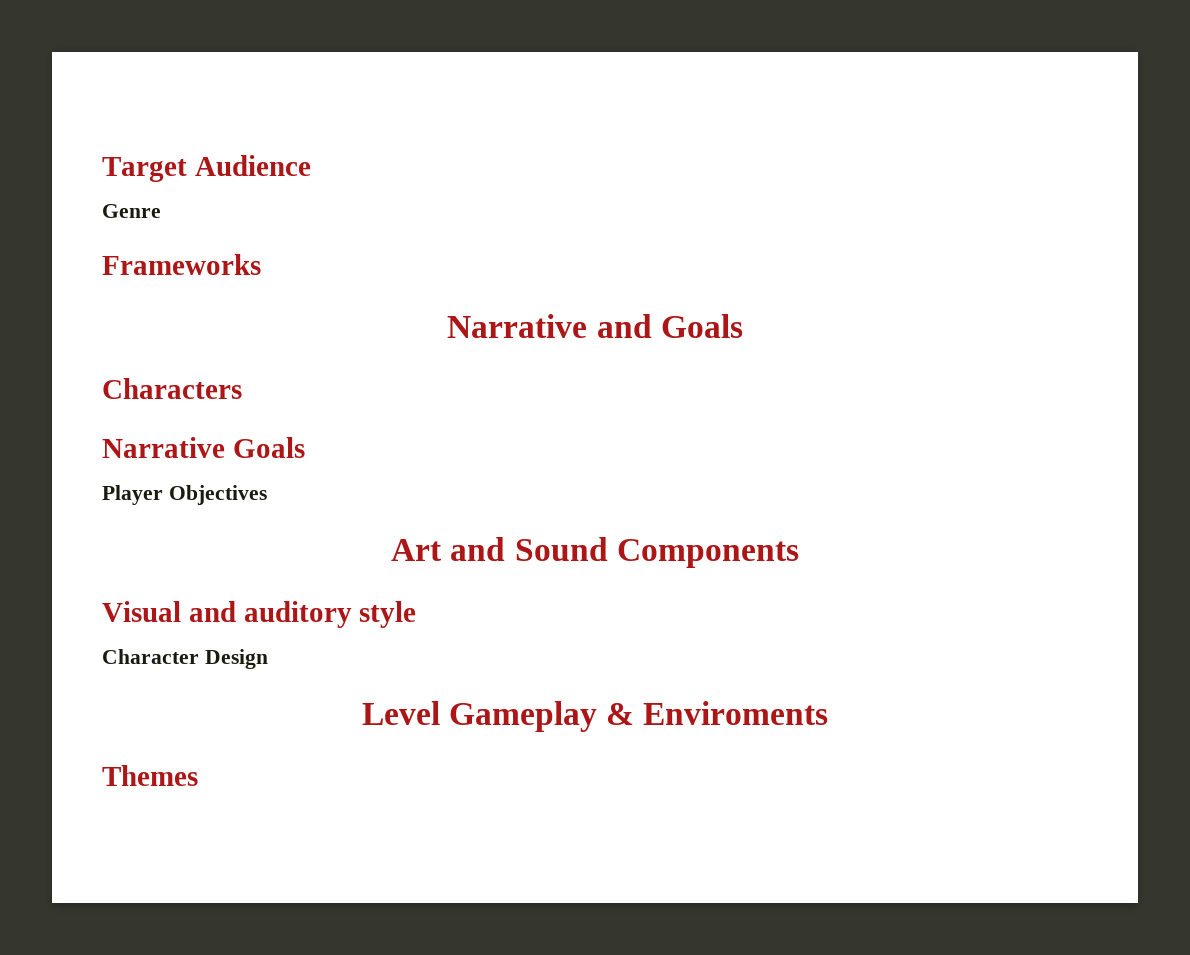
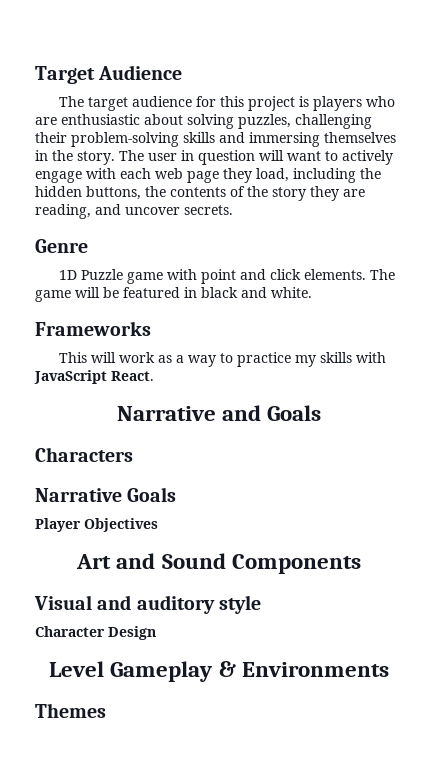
+ The target audience for this project is players who are enthusiastic about solving puzzles, challenging their problem-solving skills and immersing themselves in the story. The user in question will want to actively engage with each web page they load, including the hidden buttons, the contents of the story they are reading, and uncover secrets.
  Genre
+ 1D Puzzle game with point and click elements. The game will be featured in black and white.
  Frameworks
+ This will work as a way to practice my skills with JavaScript React.
- Level Gameplay & Enviroments
+ Level Gameplay & Environments

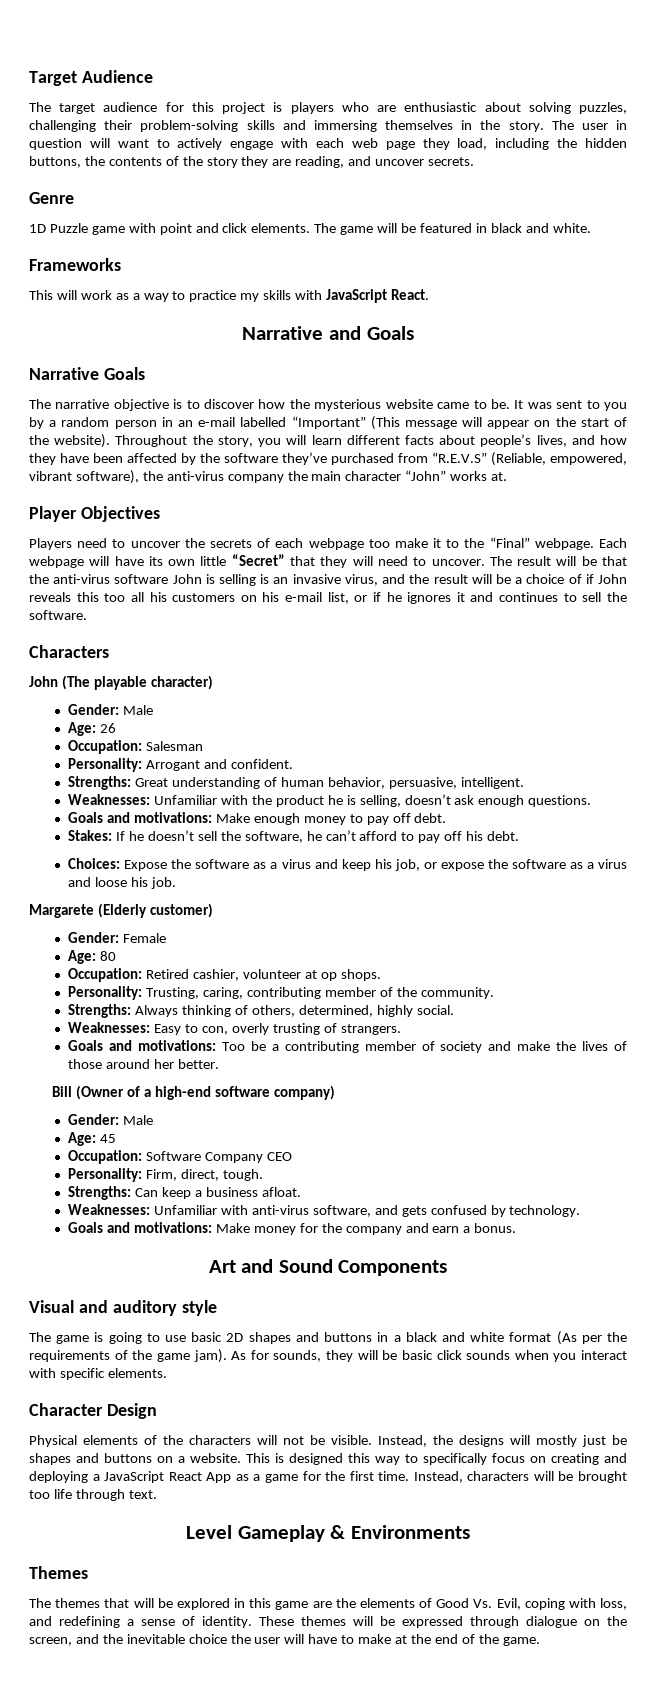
- Characters
+ The narrative objective is to discover how the mysterious website came to be. It was sent to you by a random person in an e-mail labelled “Important” (This message will appear on the start of the website). Throughout the story, you will learn different facts about people’s lives, and how they have been affected by the software they’ve purchased from “R.E.V.S” (Reliable, empowered, vibrant software), the anti-virus company the main character “John” works at.
  Player Objectives
+ Players need to uncover the secrets of each webpage too make it to the “Final” webpage. Each webpage will have its own little “Secret” that they will need to uncover. The result will be that the anti-virus software John is selling is an invasive virus, and the result will be a choice of if John reveals this too all his customers on his e-mail list, or if he ignores it and continues to sell the software.
+ Characters
+ John (The playable character)
+ Gender: Male
+ Age: 26
+ Occupation: Salesman
+ Personality: Arrogant and confident.
+ Strengths: Great understanding of human behavior, persuasive, intelligent.
+ Weaknesses: Unfamiliar with the product he is selling, doesn’t ask enough questions.
+ Goals and motivations: Make enough money to pay off debt.
+ Stakes: If he doesn’t sell the software, he can’t afford to pay off his debt.
+ Choices: Expose the software as a virus and keep his job, or expose the software as a virus and loose his job.
+ Margarete (Elderly customer)
+ Gender: Female
+ Age: 80
+ Occupation: Retired cashier, volunteer at op shops.
+ Personality: Trusting, caring, contributing member of the community.
+ Strengths: Always thinking of others, determined, highly social.
+ Weaknesses: Easy to con, overly trusting of strangers.
+ Goals and motivations: Too be a contributing member of society and make the lives of those around her better.
+ Bill (Owner of a high-end software company)
+ Gender: Male
+ Age: 45
+ Occupation: Software Company CEO
+ Personality: Firm, direct, tough.
+ Strengths: Can keep a business afloat.
+ Weaknesses: Unfamiliar with anti-virus software, and gets confused by technology.
+ Goals and motivations: Make money for the company and earn a bonus.
+ The game is going to use basic 2D shapes and buttons in a black and white format (As per the requirements of the game jam). As for sounds, they will be basic click sounds when you interact with specific elements.
  Character Design
+ Physical elements of the characters will not be visible. Instead, the designs will mostly just be shapes and buttons on a website. This is designed this way to specifically focus on creating and deploying a JavaScript React App as a game for the first time. Instead, characters will be brought too life through text.
+ The themes that will be explored in this game are the elements of Good Vs. Evil, coping with loss, and redefining a sense of identity. These themes will be expressed through dialogue on the screen, and the inevitable choice the user will have to make at the end of the game.

